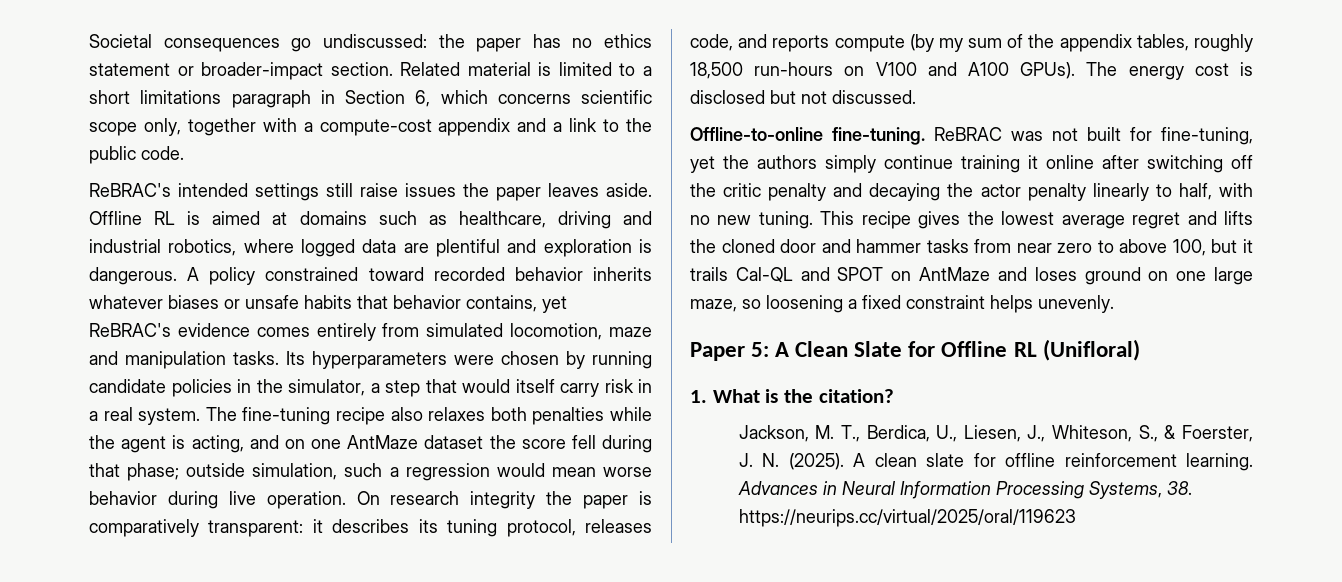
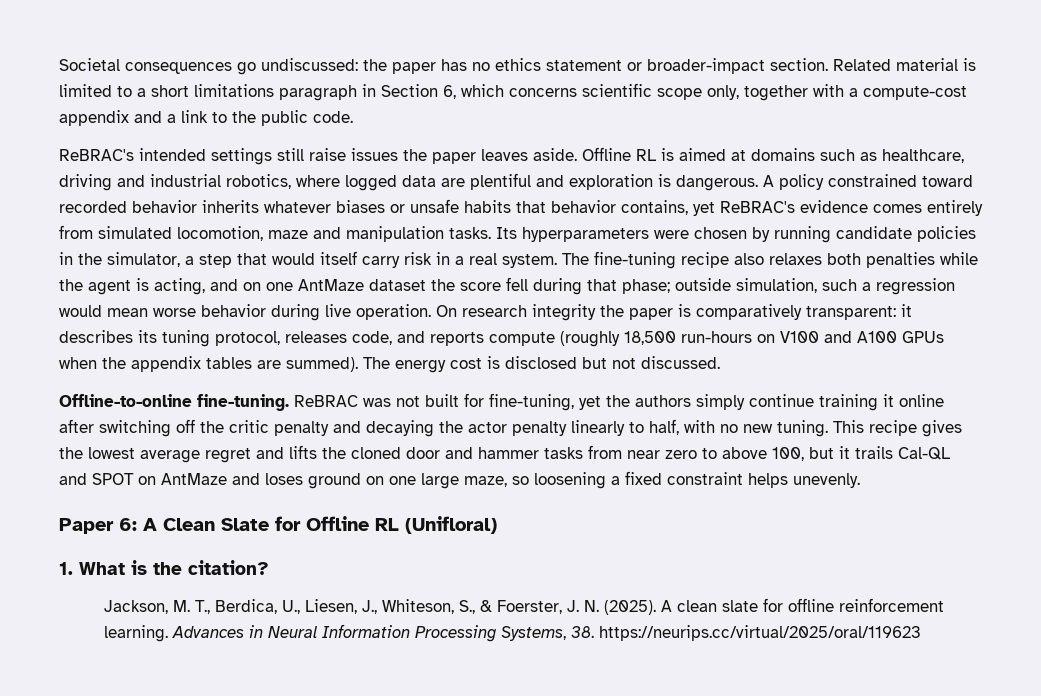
- On research integrity the paper is comparatively transparent: it describes its tuning protocol, releases code, and reports compute (by my sum of the appendix tables, roughly 18,500 run-hours on V100 and A100 GPUs).
+ On research integrity the paper is comparatively transparent: it describes its tuning protocol, releases code, and reports compute (roughly 18,500 run-hours on V100 and A100 GPUs when the appendix tables are summed).
- Paper 5: A Clean Slate for Offline RL (Unifloral)
+ Paper 6: A Clean Slate for Offline RL (Unifloral)

